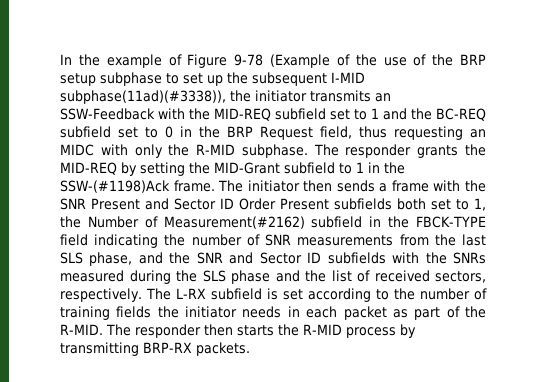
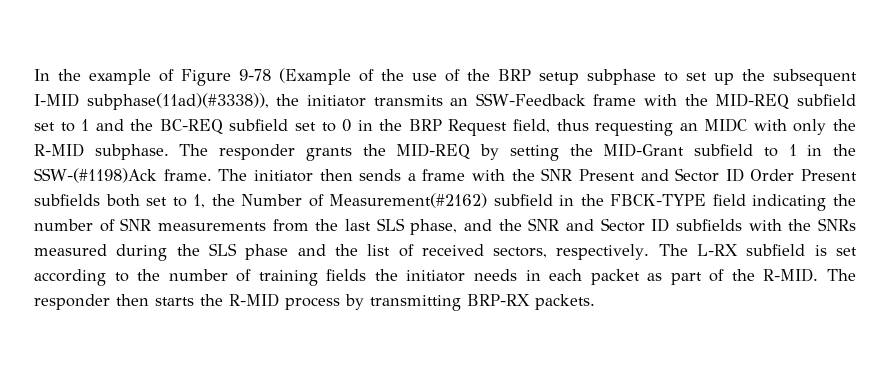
- In the example of Figure 9-78 (Example of the use of the BRP setup subphase to set up the subsequent I-MID subphase(11ad)(#3338)), the initiator transmits an SSW-Feedback with the MID-REQ subfield set to 1 and the BC-REQ subfield set to 0 in the BRP Request field, thus requesting an MIDC with only the R-MID subphase.
+ In the example of Figure 9-78 (Example of the use of the BRP setup subphase to set up the subsequent I-MID subphase(11ad)(#3338)), the initiator transmits an SSW-Feedback frame with the MID-REQ subfield set to 1 and the BC-REQ subfield set to 0 in the BRP Request field, thus requesting an MIDC with only the R-MID subphase.

